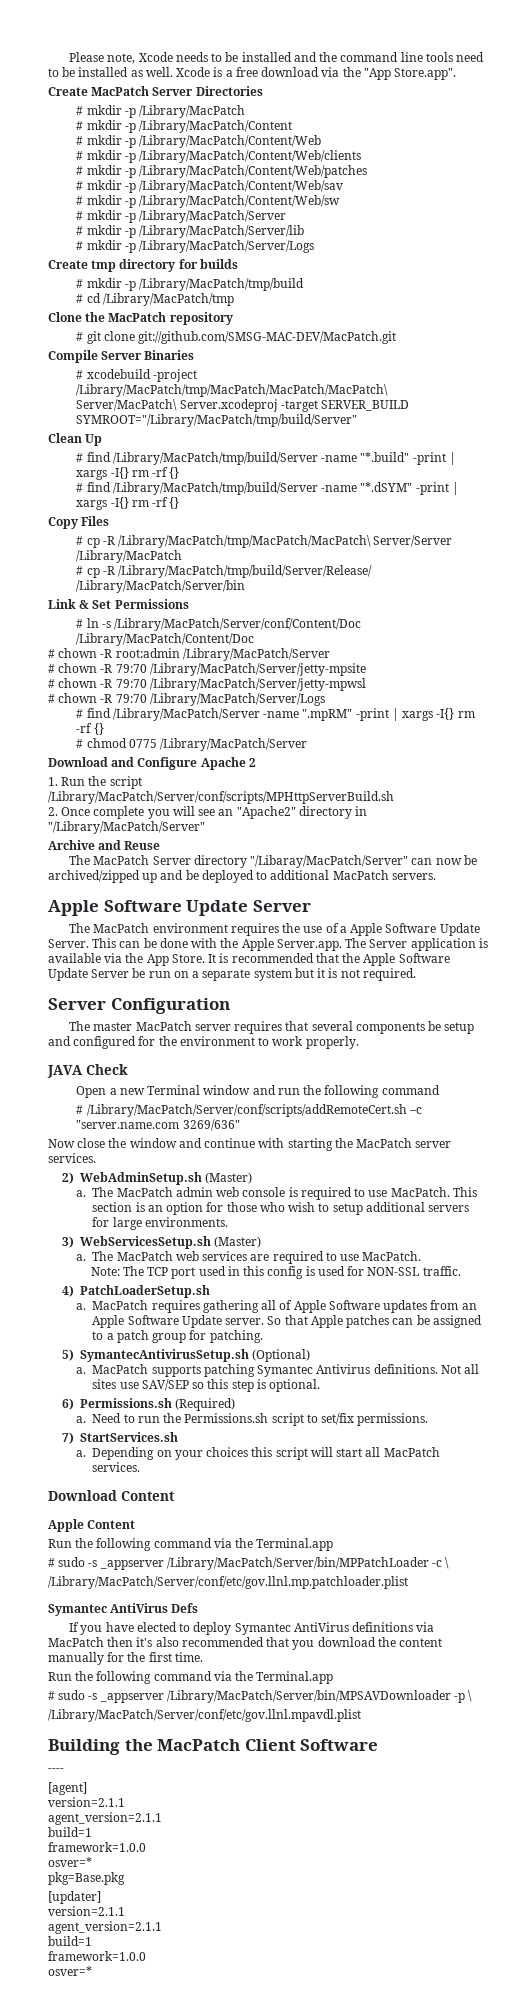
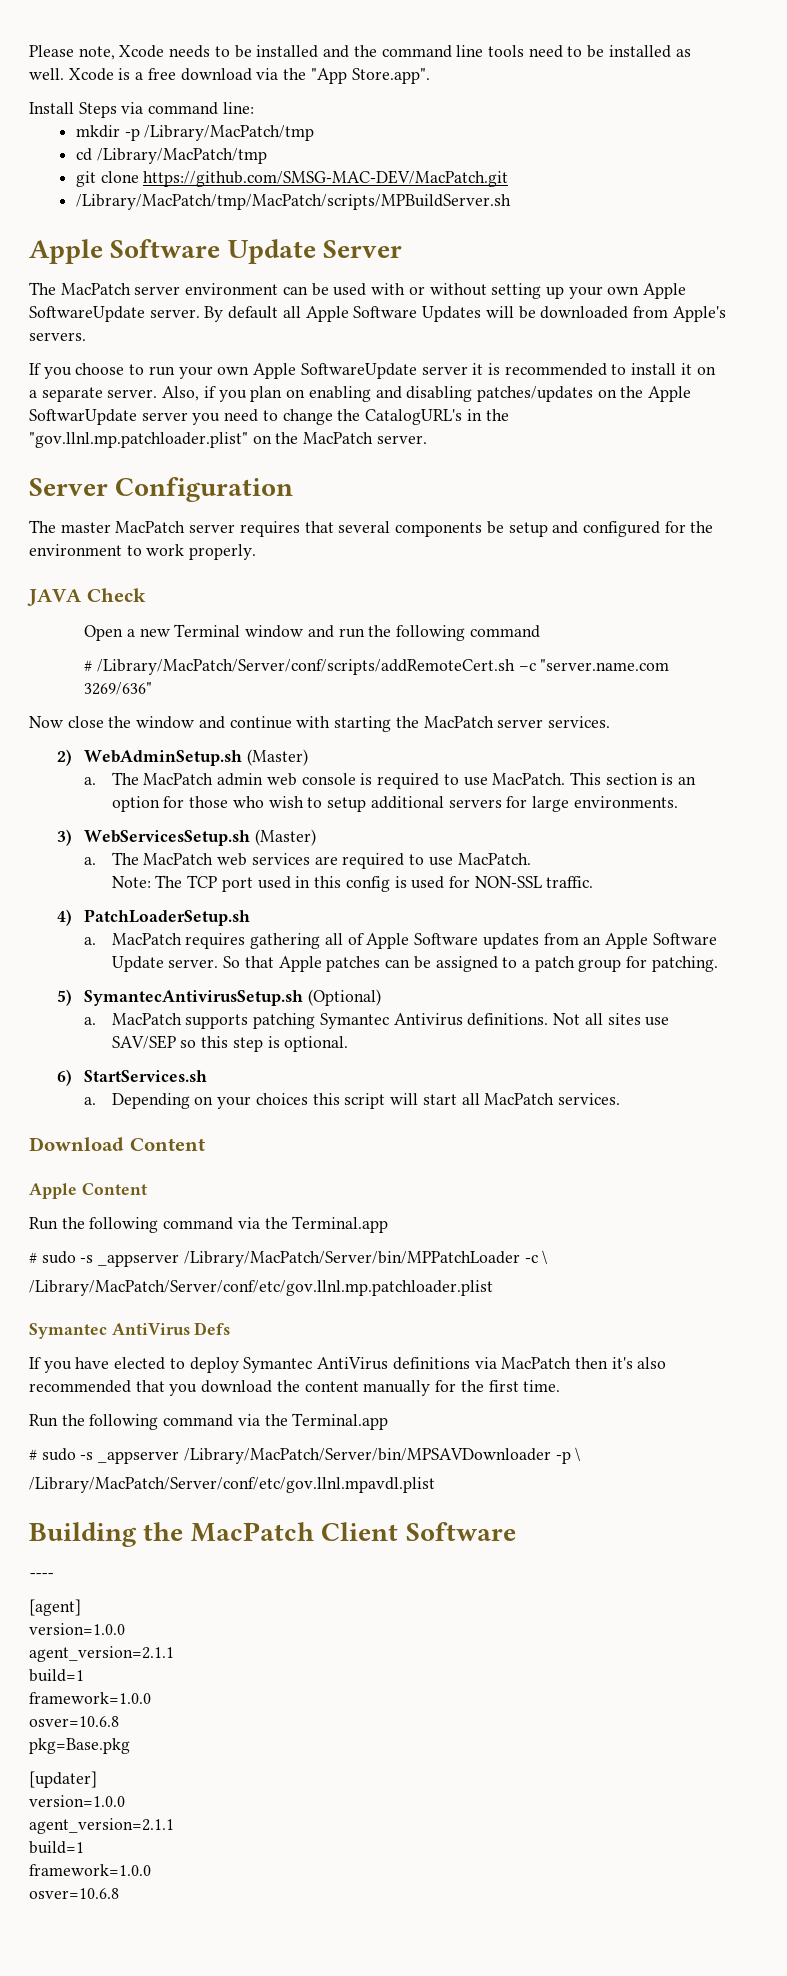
- Create MacPatch Server Directories
- # mkdir -p /Library/MacPatch
- # mkdir -p /Library/MacPatch/Content
- # mkdir -p /Library/MacPatch/Content/Web
- # mkdir -p /Library/MacPatch/Content/Web/clients
- # mkdir -p /Library/MacPatch/Content/Web/patches
- # mkdir -p /Library/MacPatch/Content/Web/sav
- # mkdir -p /Library/MacPatch/Content/Web/sw
- # mkdir -p /Library/MacPatch/Server
- # mkdir -p /Library/MacPatch/Server/lib
- # mkdir -p /Library/MacPatch/Server/Logs
- Create tmp directory for builds
- # mkdir -p /Library/MacPatch/tmp/build
- # cd /Library/MacPatch/tmp
- Clone the MacPatch repository
- # git clone git://github.com/SMSG-MAC-DEV/MacPatch.git
- Compile Server Binaries
- # xcodebuild -project /Library/MacPatch/tmp/MacPatch/MacPatch/MacPatch\ Server/MacPatch\ Server.xcodeproj -target SERVER_BUILD SYMROOT="/Library/MacPatch/tmp/build/Server"
- Clean Up
- # find /Library/MacPatch/tmp/build/Server -name "*.build" -print | xargs -I{} rm -rf {}
- # find /Library/MacPatch/tmp/build/Server -name "*.dSYM" -print | xargs -I{} rm -rf {}
- Copy Files
- # cp -R /Library/MacPatch/tmp/MacPatch/MacPatch\ Server/Server /Library/MacPatch
- # cp -R /Library/MacPatch/tmp/build/Server/Release/ /Library/MacPatch/Server/bin
- Link & Set Permissions
- # ln -s /Library/MacPatch/Server/conf/Content/Doc /Library/MacPatch/Content/Doc
- # chown -R root:admin /Library/MacPatch/Server
- # chown -R 79:70 /Library/MacPatch/Server/jetty-mpsite
- # chown -R 79:70 /Library/MacPatch/Server/jetty-mpwsl
- # chown -R 79:70 /Library/MacPatch/Server/Logs
- # find /Library/MacPatch/Server -name ".mpRM" -print | xargs -I{} rm -rf {}
- # chmod 0775 /Library/MacPatch/Server
- Download and Configure Apache 2
- 1. Run the script /Library/MacPatch/Server/conf/scripts/MPHttpServerBuild.sh
- 2. Once complete you will see an "Apache2" directory in "/Library/MacPatch/Server"
- Archive and Reuse
- The MacPatch Server directory "/Libaray/MacPatch/Server" can now be archived/zipped up and be deployed to additional MacPatch servers.
+ Install Steps via command line:
+ mkdir -p /Library/MacPatch/tmp
+ cd /Library/MacPatch/tmp
+ git clone https://github.com/SMSG-MAC-DEV/MacPatch.git
+ /Library/MacPatch/tmp/MacPatch/scripts/MPBuildServer.sh
- The MacPatch environment requires the use of a Apple Software Update Server. This can be done with the Apple Server.app. The Server application is available via the App Store. It is recommended that the Apple Software Update Server be run on a separate system but it is not required.
+ The MacPatch server environment can be used with or without setting up your own Apple SoftwareUpdate server. By default all Apple Software Updates will be downloaded from Apple's servers.
+ If you choose to run your own Apple SoftwareUpdate server it is recommended to install it on a separate server. Also, if you plan on enabling and disabling patches/updates on the Apple SoftwarUpdate server you need to change the CatalogURL's in the "gov.llnl.mp.patchloader.plist" on the MacPatch server.
- 6) Permissions.sh (Required)
- a. Need to run the Permissions.sh script to set/fix permissions.
- 7) StartServices.sh
+ 6) StartServices.sh
  [agent]
- version=2.1.1
+ version=1.0.0
  agent_version=2.1.1
  build=1
  framework=1.0.0
- osver=*
+ osver=10.6.8
  [updater]
- version=2.1.1
+ version=1.0.0
  agent_version=2.1.1
  build=1
  framework=1.0.0
- osver=*
+ osver=10.6.8

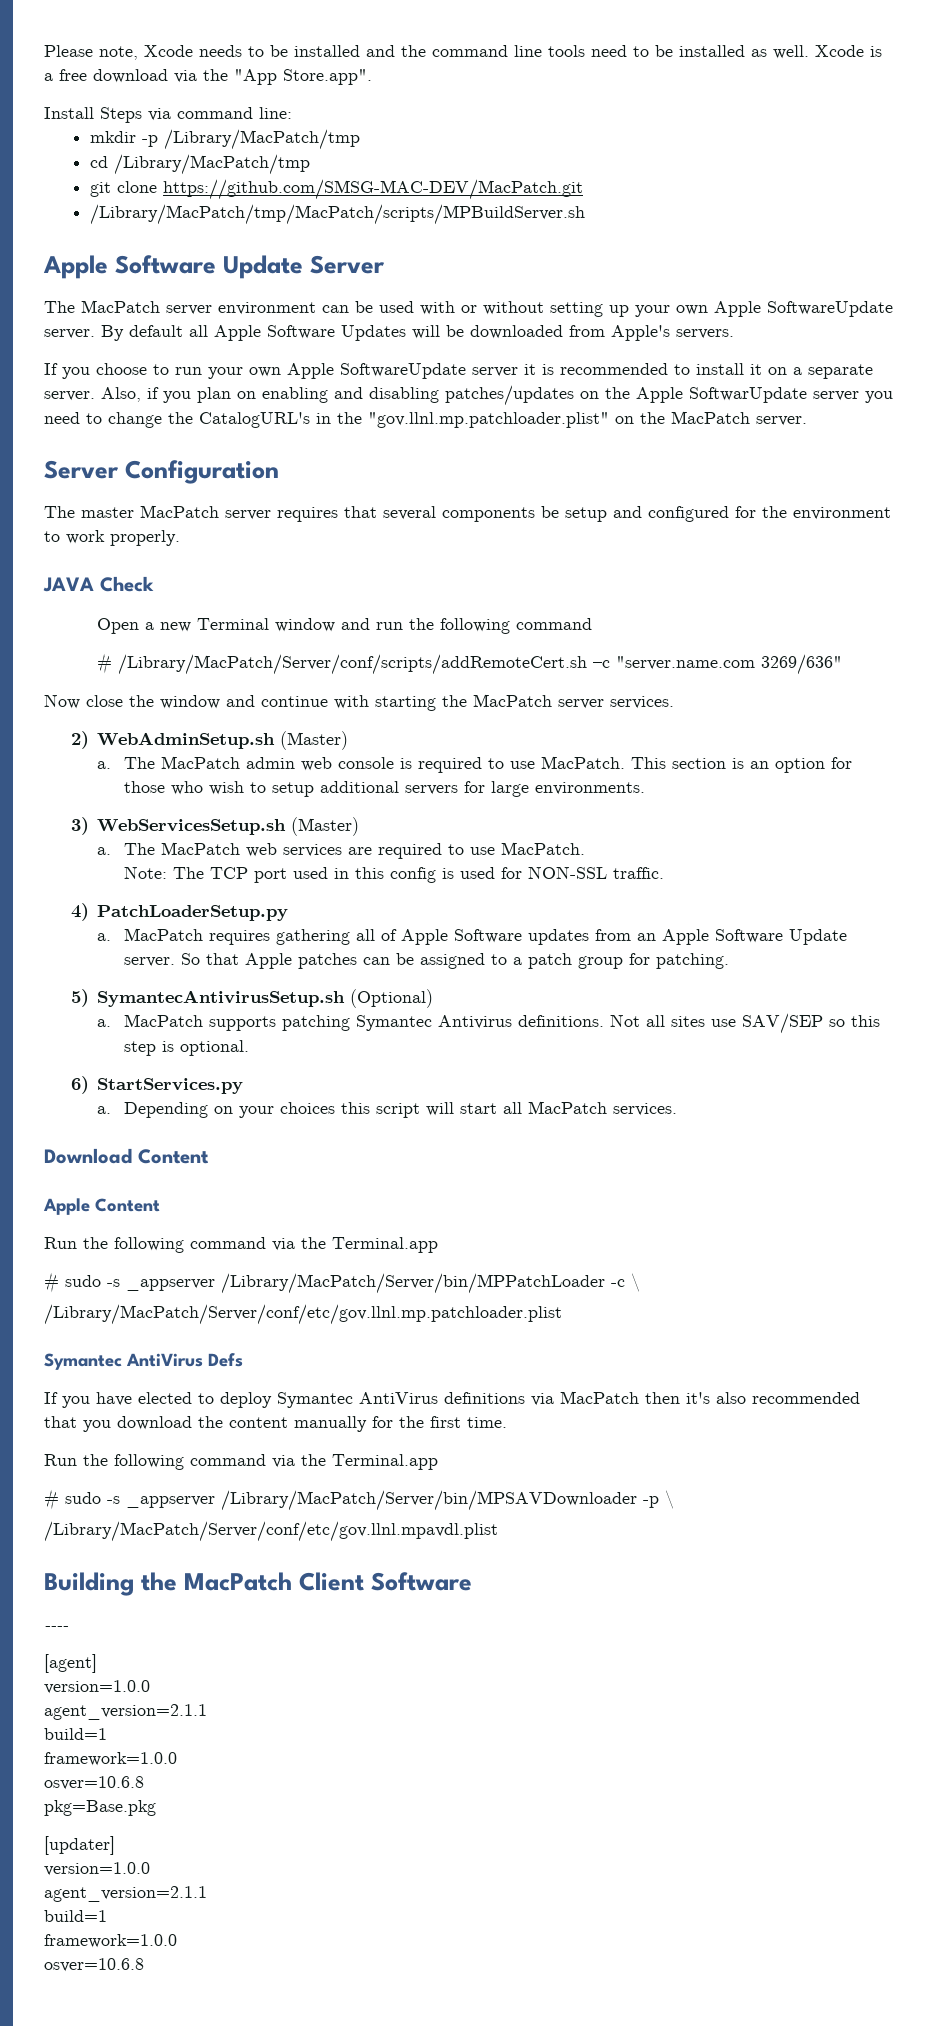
- 4) PatchLoaderSetup.sh
+ 4) PatchLoaderSetup.py
- 6) StartServices.sh
+ 6) StartServices.py

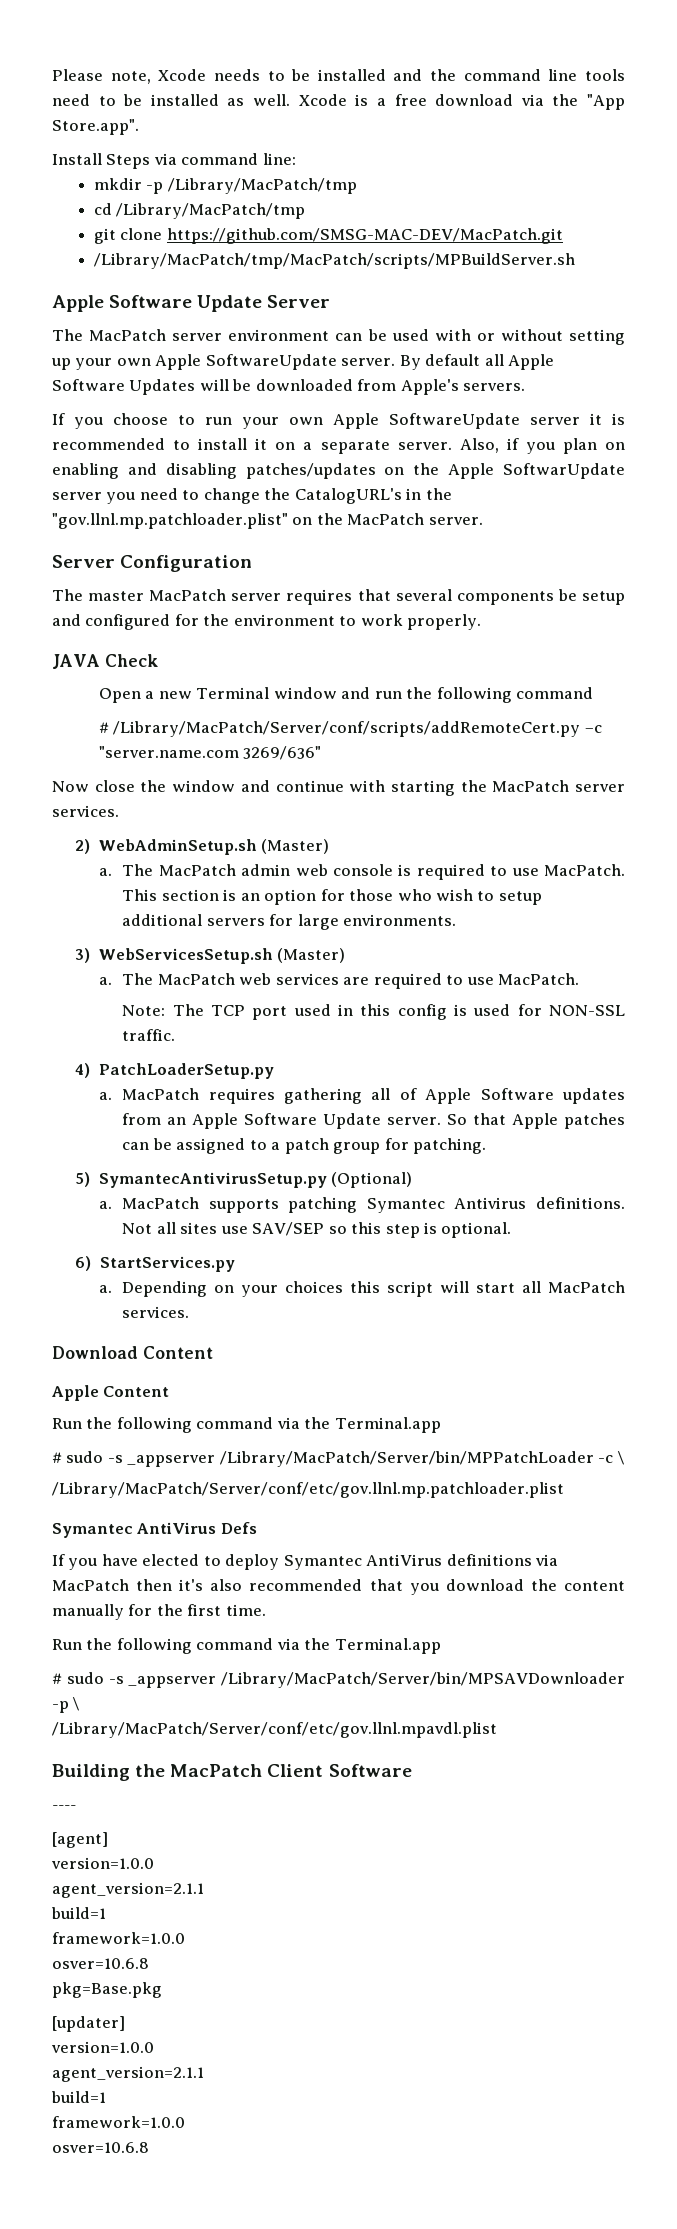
- # /Library/MacPatch/Server/conf/scripts/addRemoteCert.sh –c "server.name.com 3269/636"
+ # /Library/MacPatch/Server/conf/scripts/addRemoteCert.py –c "server.name.com 3269/636"
- 5) SymantecAntivirusSetup.sh (Optional)
+ 5) SymantecAntivirusSetup.py (Optional)

